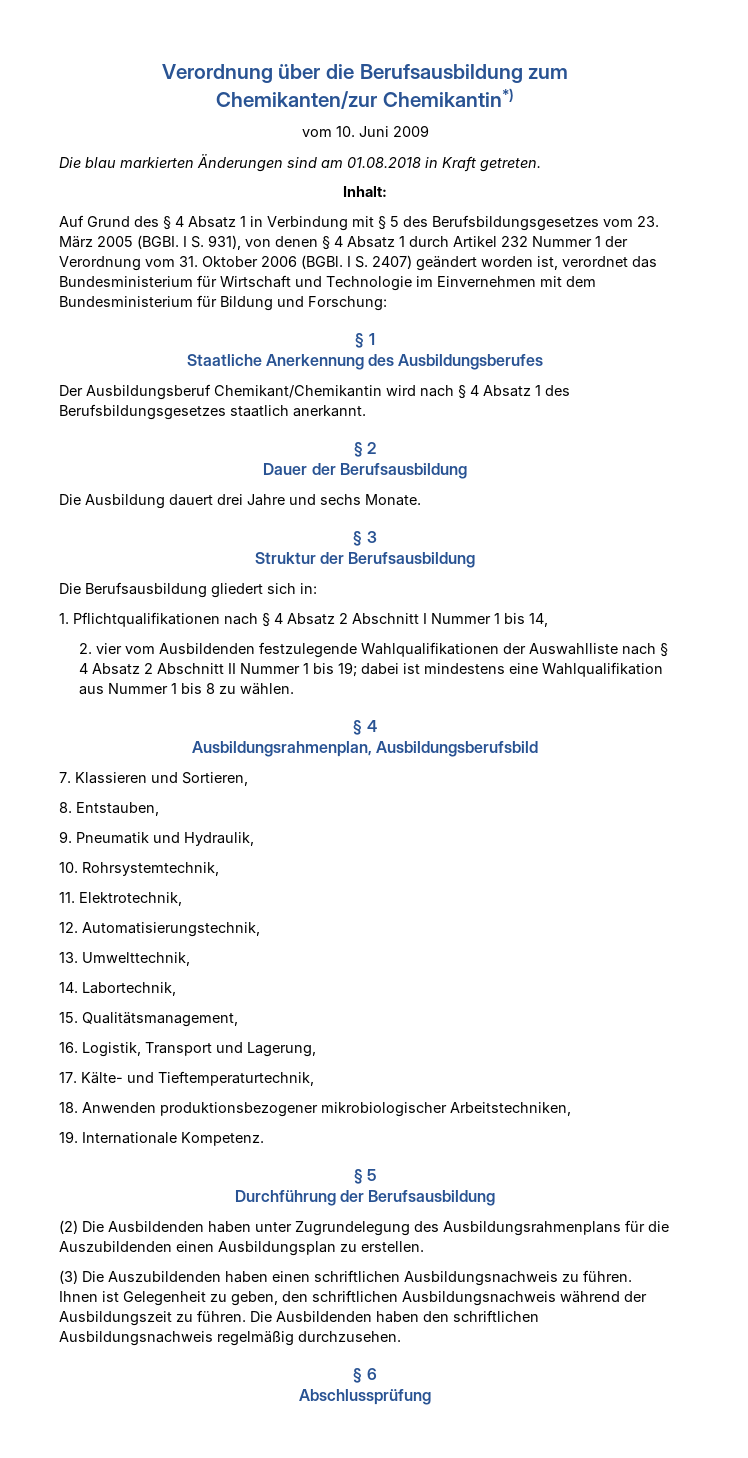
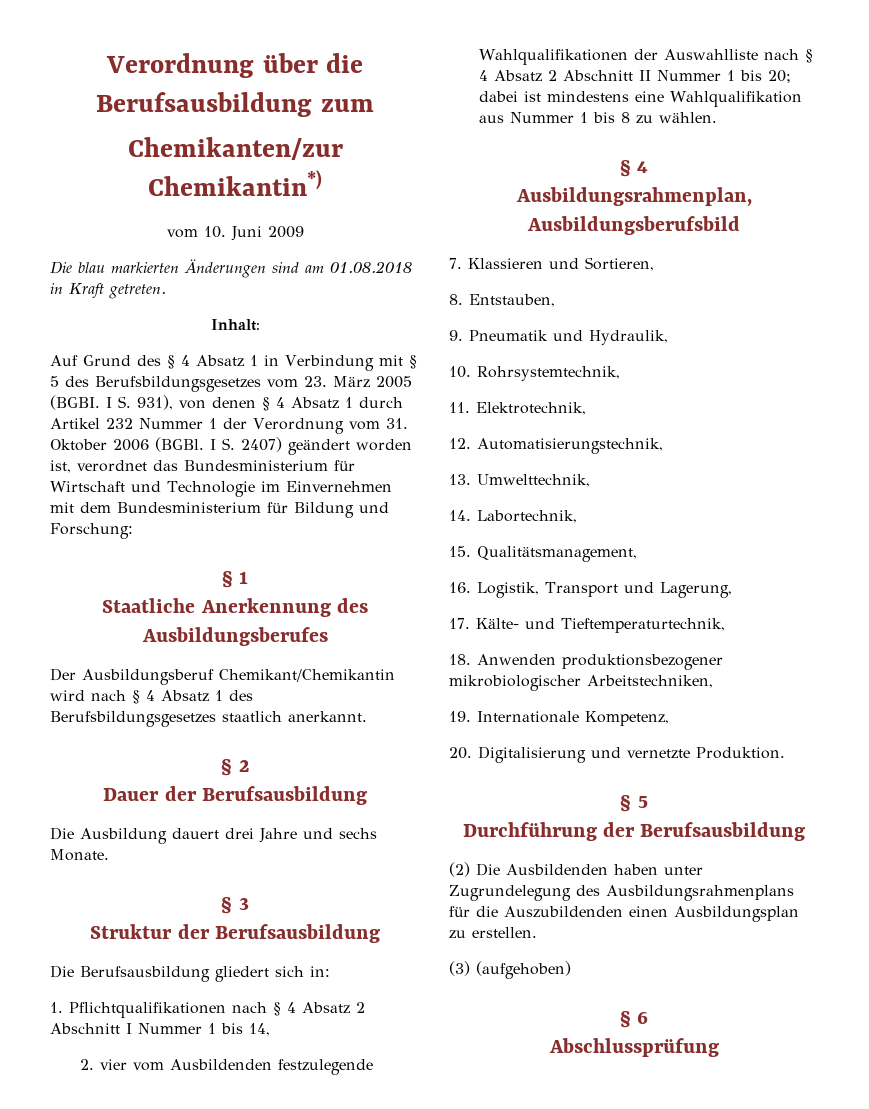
- 2. vier vom Ausbildenden festzulegende Wahlqualifikationen der Auswahlliste nach § 4 Absatz 2 Abschnitt II Nummer 1 bis 19; dabei ist mindestens eine Wahlqualifikation aus Nummer 1 bis 8 zu wählen.
+ 2. vier vom Ausbildenden festzulegende Wahlqualifikationen der Auswahlliste nach § 4 Absatz 2 Abschnitt II Nummer 1 bis 20; dabei ist mindestens eine Wahlqualifikation aus Nummer 1 bis 8 zu wählen.
- 19. Internationale Kompetenz.
+ 19. Internationale Kompetenz,
+ 20. Digitalisierung und vernetzte Produktion.
- (3) Die Auszubildenden haben einen schriftlichen Ausbildungsnachweis zu führen. Ihnen ist Gelegenheit zu geben, den schriftlichen Ausbildungsnachweis während der Ausbildungszeit zu führen. Die Ausbildenden haben den schriftlichen Ausbildungsnachweis regelmäßig durchzusehen.
+ (3) (aufgehoben)

